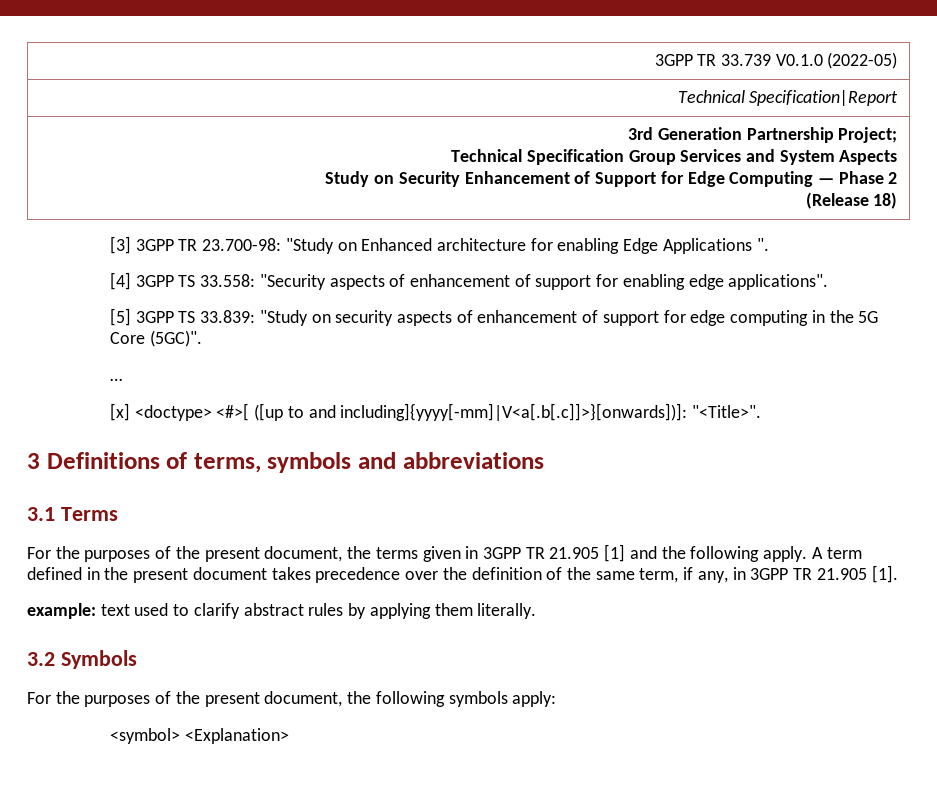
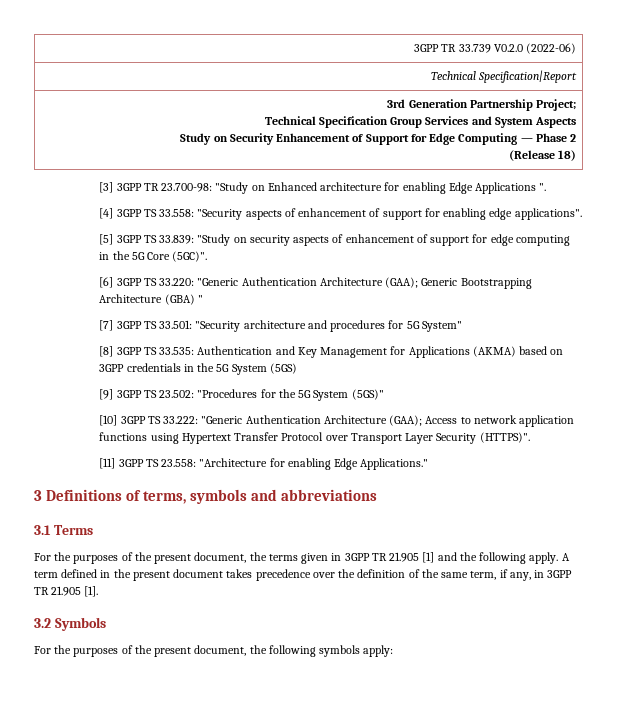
- 3GPP TR 33.739 V0.1.0 (2022-05)
+ 3GPP TR 33.739 V0.2.0 (2022-06)
- …
- [x] <doctype> <#>[ ([up to and including]{yyyy[-mm]|V<a[.b[.c]]>}[onwards])]: "<Title>".
+ [6] 3GPP TS 33.220: "Generic Authentication Architecture (GAA); Generic Bootstrapping Architecture (GBA) "
+ [7] 3GPP TS 33.501: "Security architecture and procedures for 5G System"
+ [8] 3GPP TS 33.535: Authentication and Key Management for Applications (AKMA) based on 3GPP credentials in the 5G System (5GS)
+ [9] 3GPP TS 23.502: "Procedures for the 5G System (5GS)"
+ [10] 3GPP TS 33.222: "Generic Authentication Architecture (GAA); Access to network application functions using Hypertext Transfer Protocol over Transport Layer Security (HTTPS)".
+ [11] 3GPP TS 23.558: "Architecture for enabling Edge Applications."
- example: text used to clarify abstract rules by applying them literally.
- <symbol> <Explanation>

